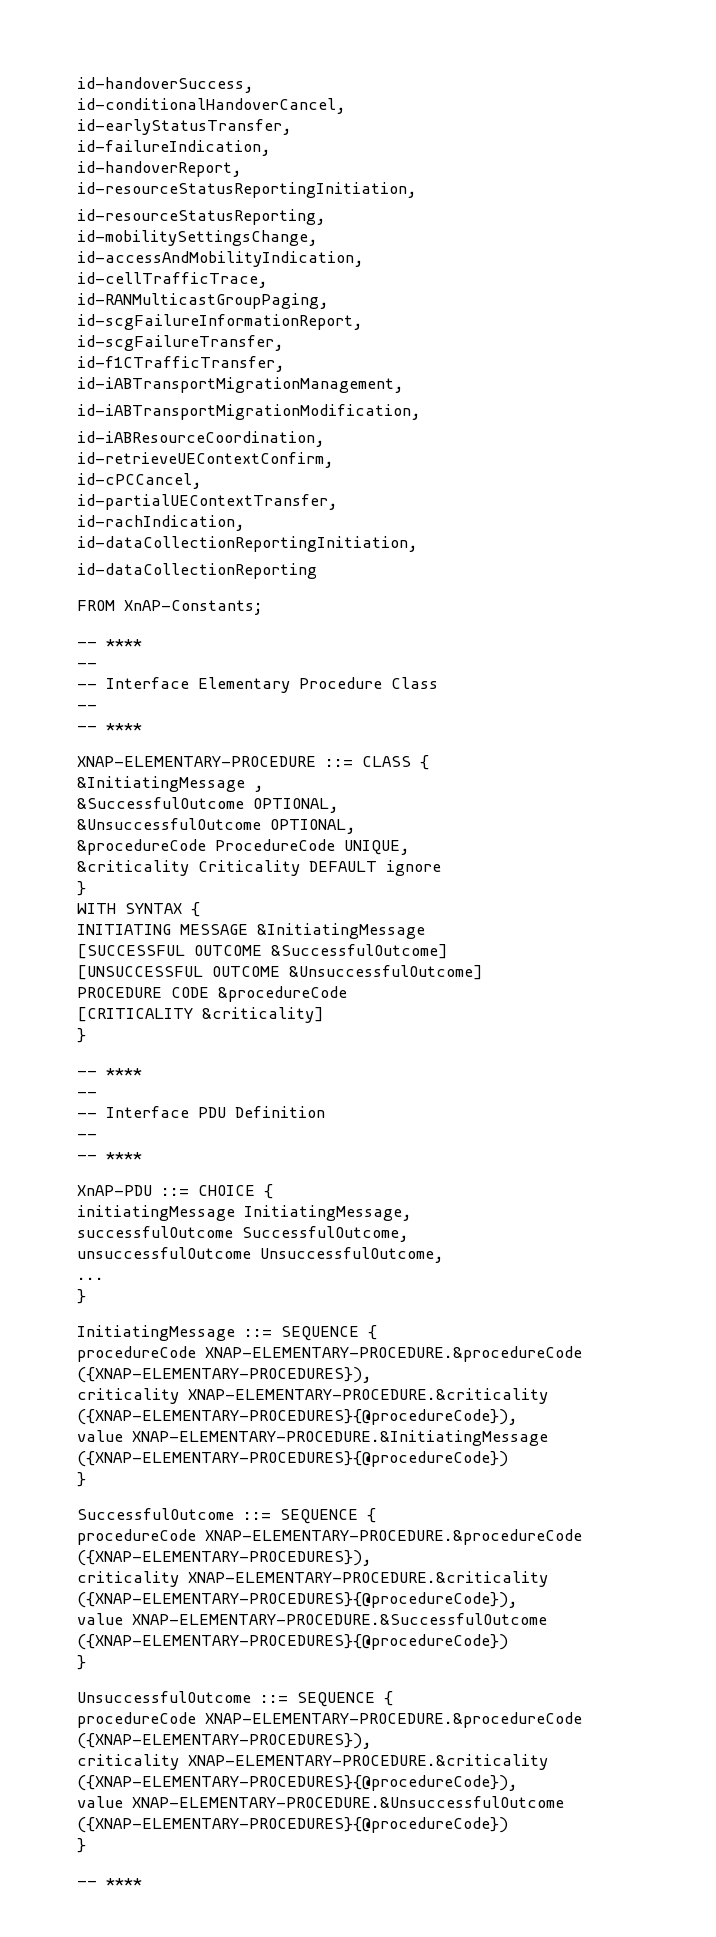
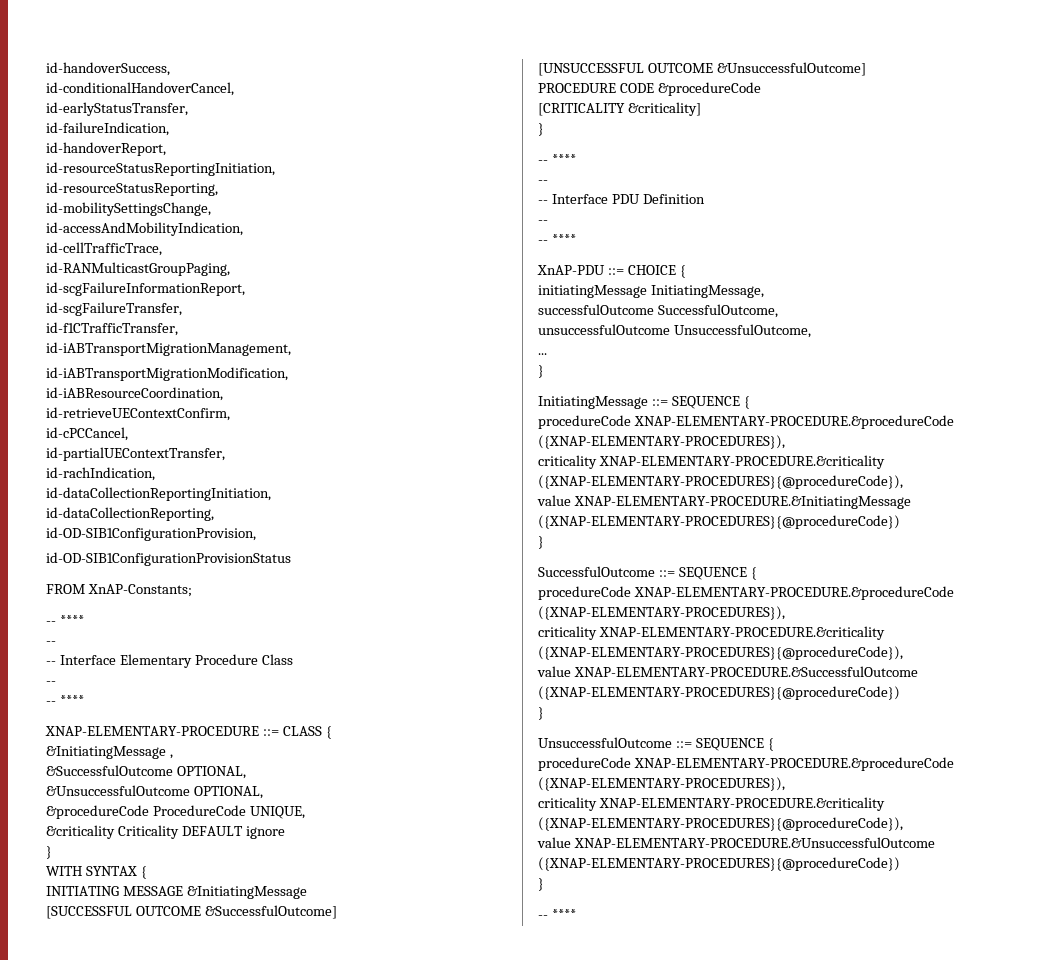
- id-dataCollectionReporting
+ id-dataCollectionReporting,
+ id-OD-SIB1ConfigurationProvision,
+ id-OD-SIB1ConfigurationProvisionStatus

